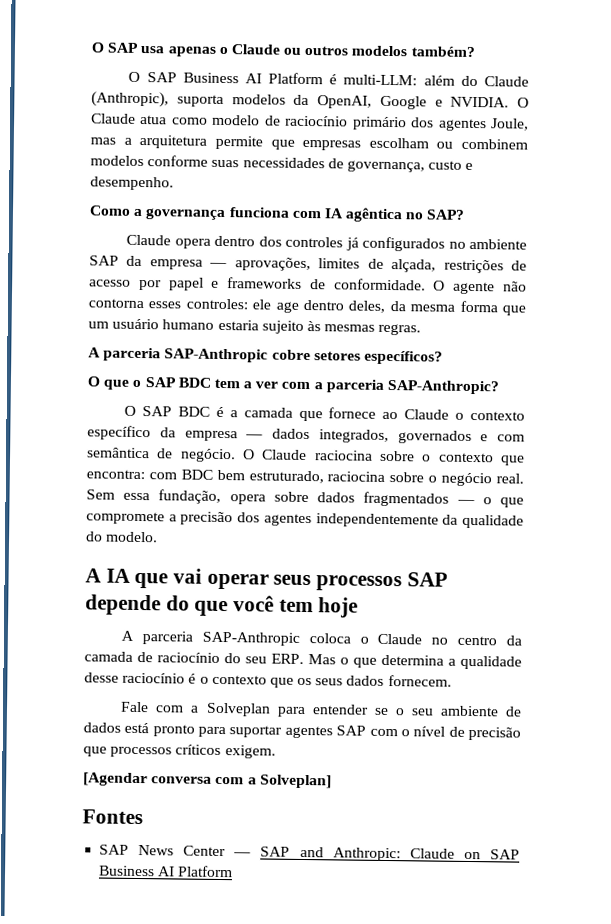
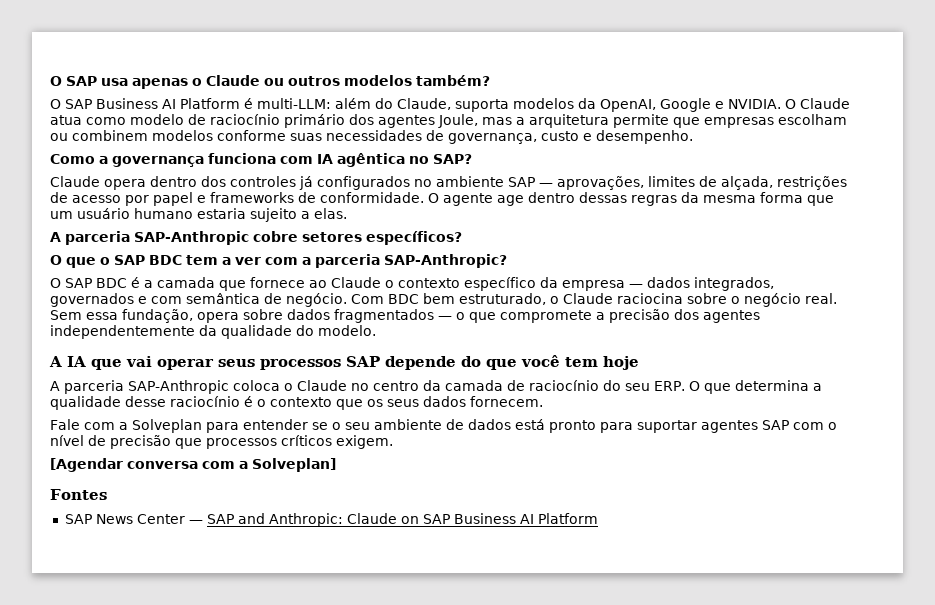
- O SAP Business AI Platform é multi-LLM: além do Claude (Anthropic), suporta modelos da OpenAI, Google e NVIDIA.
+ O SAP Business AI Platform é multi-LLM: além do Claude, suporta modelos da OpenAI, Google e NVIDIA.
- Claude opera dentro dos controles já configurados no ambiente SAP da empresa — aprovações, limites de alçada, restrições de acesso por papel e frameworks de conformidade.
+ Claude opera dentro dos controles já configurados no ambiente SAP — aprovações, limites de alçada, restrições de acesso por papel e frameworks de conformidade.
- O agente não contorna esses controles: ele age dentro deles, da mesma forma que um usuário humano estaria sujeito às mesmas regras.
+ O agente age dentro dessas regras da mesma forma que um usuário humano estaria sujeito a elas.
- O Claude raciocina sobre o contexto que encontra: com BDC bem estruturado, raciocina sobre o negócio real.
+ Com BDC bem estruturado, o Claude raciocina sobre o negócio real.
- A parceria SAP-Anthropic coloca o Claude no centro da camada de raciocínio do seu ERP. Mas o que determina a qualidade desse raciocínio é o contexto que os seus dados fornecem.
+ A parceria SAP-Anthropic coloca o Claude no centro da camada de raciocínio do seu ERP. O que determina a qualidade desse raciocínio é o contexto que os seus dados fornecem.

